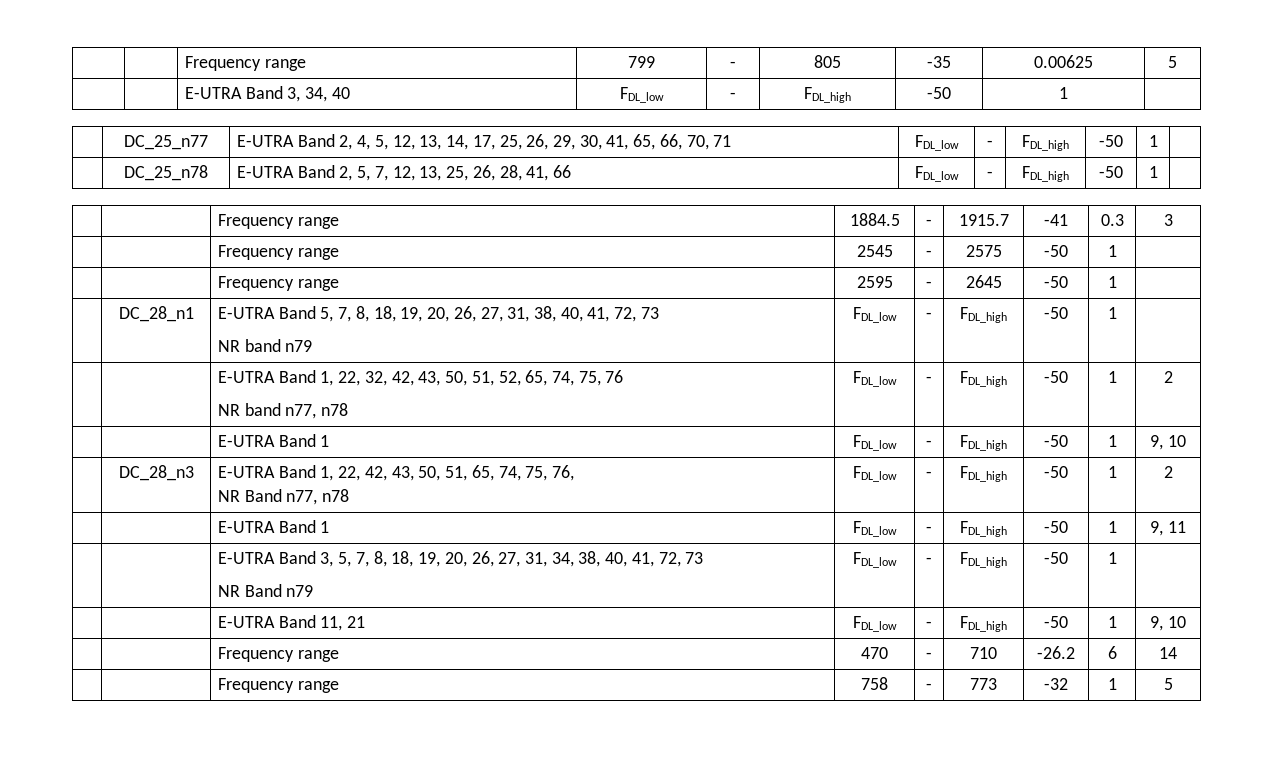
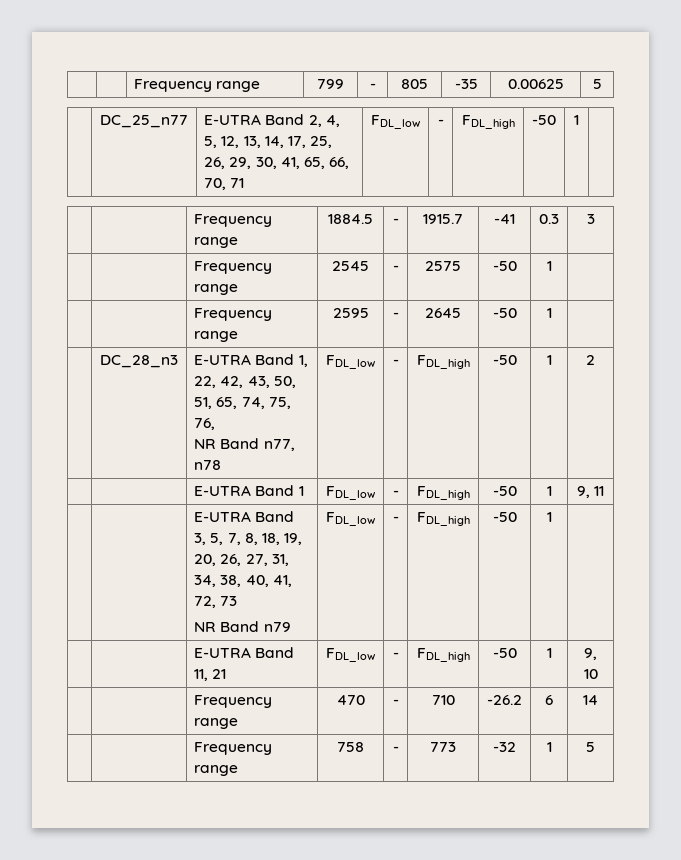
- | | E-UTRA Band 3, 34, 40 | FDL_low | - | FDL_high | -50 | 1 |
- | DC_25_n78 | E-UTRA Band 2, 5, 7, 12, 13, 25, 26, 28, 41, 66 | FDL_low | - | FDL_high | -50 | 1 |
- | DC_28_n1 | E-UTRA Band 5, 7, 8, 18, 19, 20, 26, 27, 31, 38, 40, 41, 72, 73
- NR band n79 | FDL_low | - | FDL_high | -50 | 1 |
- | | E-UTRA Band 1, 22, 32, 42, 43, 50, 51, 52, 65, 74, 75, 76
- NR band n77, n78 | FDL_low | - | FDL_high | -50 | 1 | 2
- | | E-UTRA Band 1 | FDL_low | - | FDL_high | -50 | 1 | 9, 10

